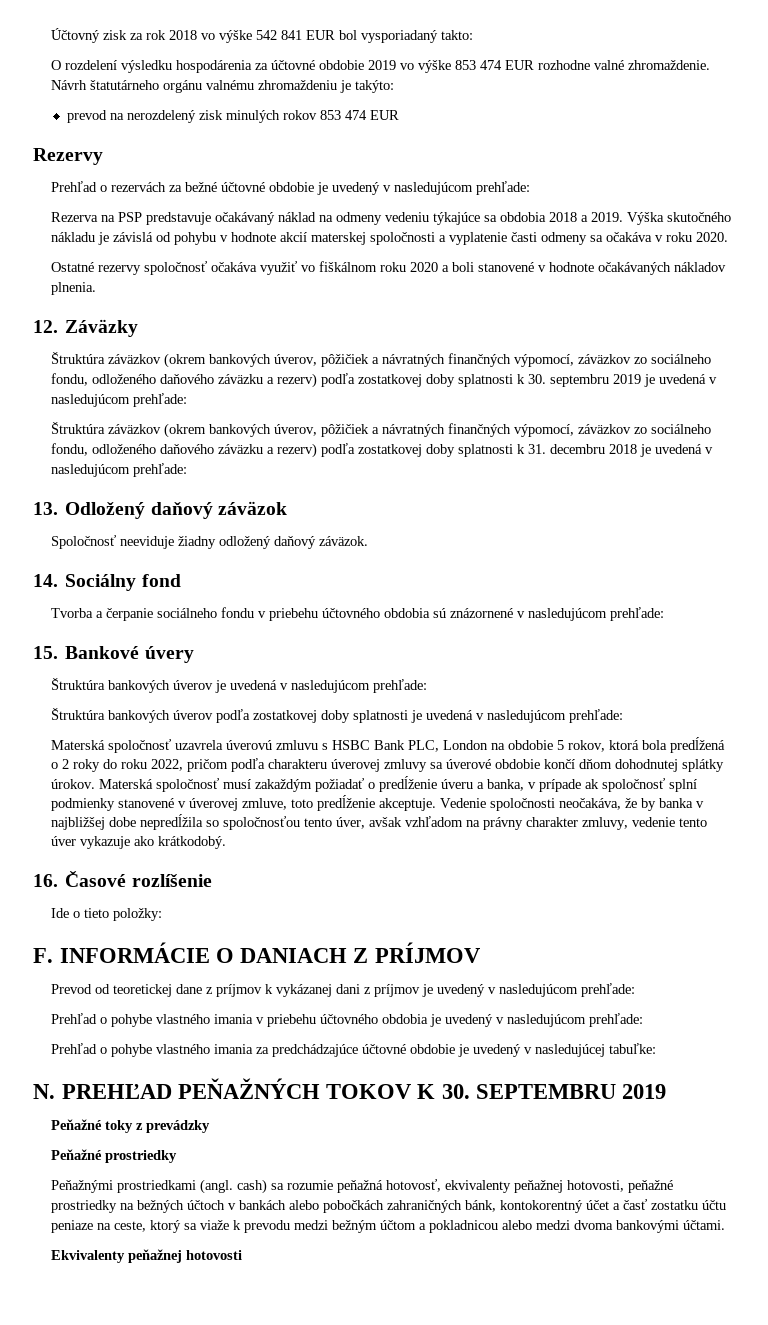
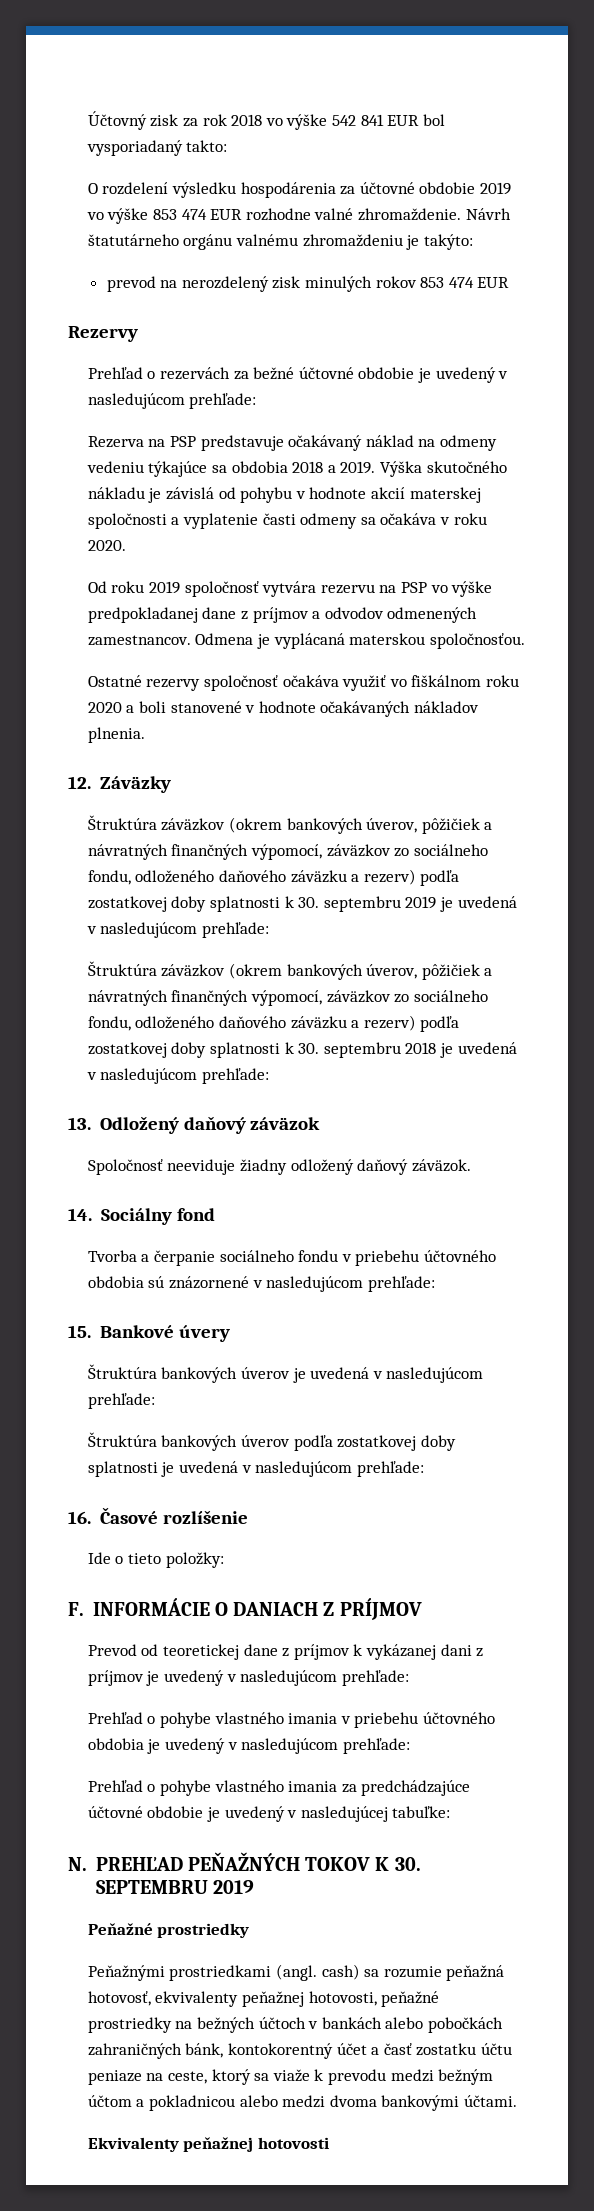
+ Od roku 2019 spoločnosť vytvára rezervu na PSP vo výške predpokladanej dane z príjmov a odvodov odmenených zamestnancov. Odmena je vyplácaná materskou spoločnosťou.
- Štruktúra záväzkov (okrem bankových úverov, pôžičiek a návratných finančných výpomocí, záväzkov zo sociálneho fondu, odloženého daňového záväzku a rezerv) podľa zostatkovej doby splatnosti k 31. decembru 2018 je uvedená v nasledujúcom prehľade:
+ Štruktúra záväzkov (okrem bankových úverov, pôžičiek a návratných finančných výpomocí, záväzkov zo sociálneho fondu, odloženého daňového záväzku a rezerv) podľa zostatkovej doby splatnosti k 30. septembru 2018 je uvedená v nasledujúcom prehľade:
- Materská spoločnosť uzavrela úverovú zmluvu s HSBC Bank PLC, London na obdobie 5 rokov, ktorá bola predĺžená o 2 roky do roku 2022, pričom podľa charakteru úverovej zmluvy sa úverové obdobie končí dňom dohodnutej splátky úrokov. Materská spoločnosť musí zakaždým požiadať o predĺženie úveru a banka, v prípade ak spoločnosť splní podmienky stanovené v úverovej zmluve, toto predĺženie akceptuje. Vedenie spoločnosti neočakáva, že by banka v najbližšej dobe nepredĺžila so spoločnosťou tento úver, avšak vzhľadom na právny charakter zmluvy, vedenie tento úver vykazuje ako krátkodobý.
- Peňažné toky z prevádzky

